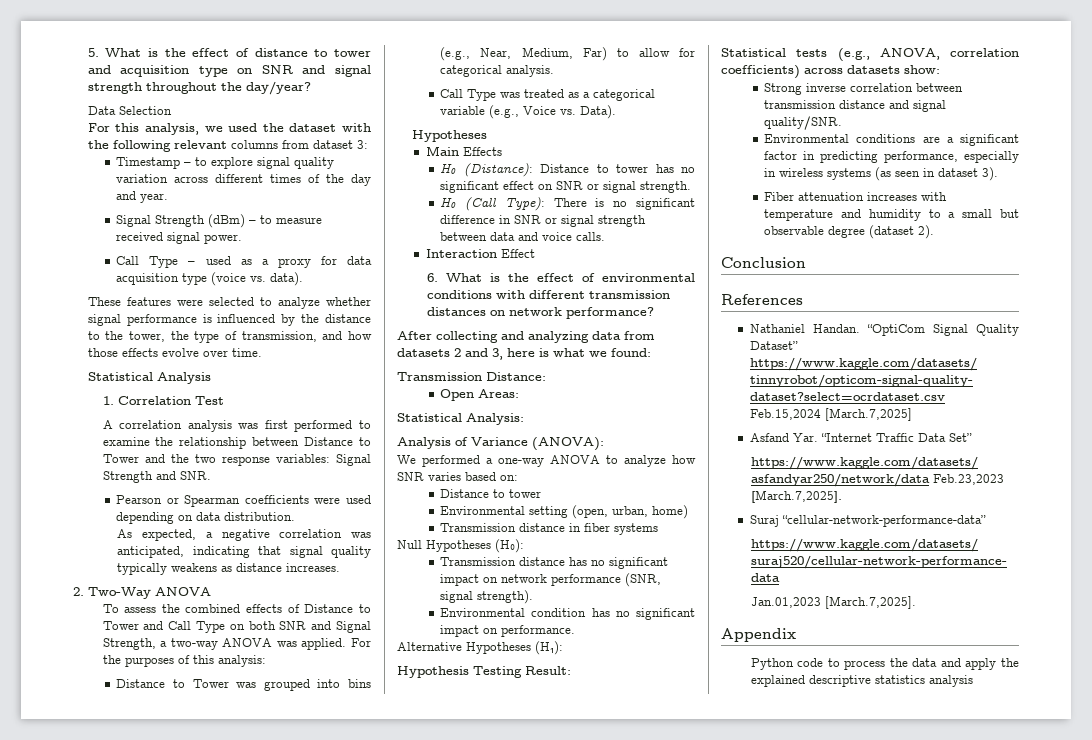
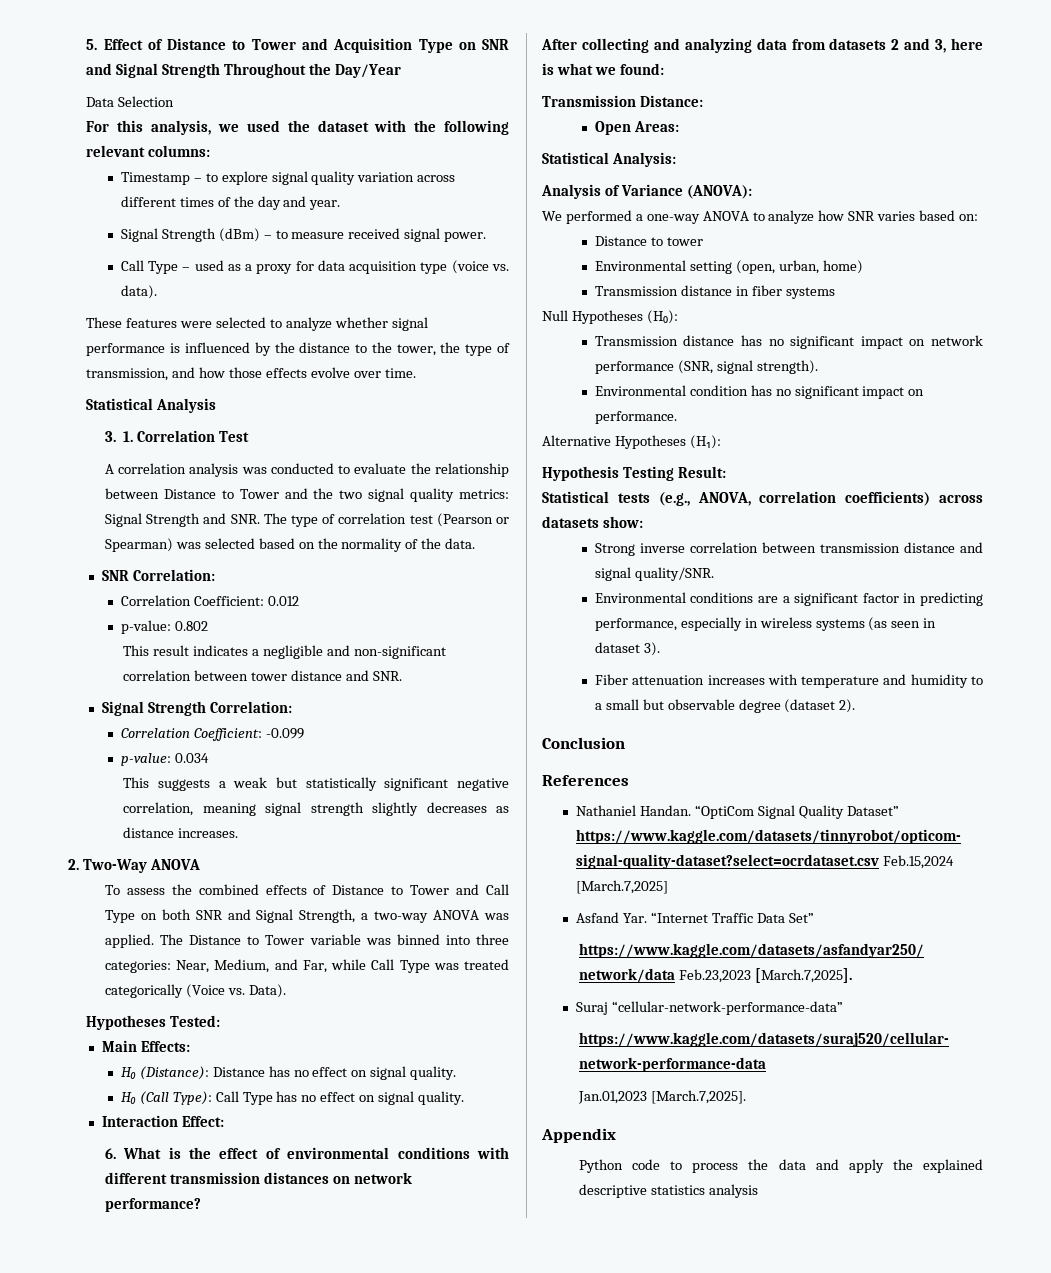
- 5. What is the effect of distance to tower and acquisition type on SNR and signal strength throughout the day/year?
+ 5. Effect of Distance to Tower and Acquisition Type on SNR and Signal Strength Throughout the Day/Year
- For this analysis, we used the dataset with the following relevant columns from dataset 3:
+ For this analysis, we used the dataset with the following relevant columns:
- 1. Correlation Test
+ 3. 1. Correlation Test
- A correlation analysis was first performed to examine the relationship between Distance to Tower and the two response variables: Signal Strength and SNR.
- Pearson or Spearman coefficients were used depending on data distribution.
- As expected, a negative correlation was anticipated, indicating that signal quality typically weakens as distance increases.
+ A correlation analysis was conducted to evaluate the relationship between Distance to Tower and the two signal quality metrics: Signal Strength and SNR. The type of correlation test (Pearson or Spearman) was selected based on the normality of the data.
+ SNR Correlation:
+ Correlation Coefficient: 0.012
+ p-value: 0.802
+ This result indicates a negligible and non-significant correlation between tower distance and SNR.
+ Signal Strength Correlation:
+ Correlation Coefficient: -0.099
+ p-value: 0.034
+ This suggests a weak but statistically significant negative correlation, meaning signal strength slightly decreases as distance increases.
- For the purposes of this analysis:
- Distance to Tower was grouped into bins (e.g., Near, Medium, Far) to allow for categorical analysis.
- Call Type was treated as a categorical variable (e.g., Voice vs. Data).
- Hypotheses
+ The Distance to Tower variable was binned into three categories: Near, Medium, and Far, while Call Type was treated categorically (Voice vs. Data).
+ Hypotheses Tested:
- Main Effects
+ Main Effects:
- H₀ (Distance): Distance to tower has no significant effect on SNR or signal strength.
+ H₀ (Distance): Distance has no effect on signal quality.
- H₀ (Call Type): There is no significant difference in SNR or signal strength between data and voice calls.
+ H₀ (Call Type): Call Type has no effect on signal quality.
- Interaction Effect
+ Interaction Effect:

